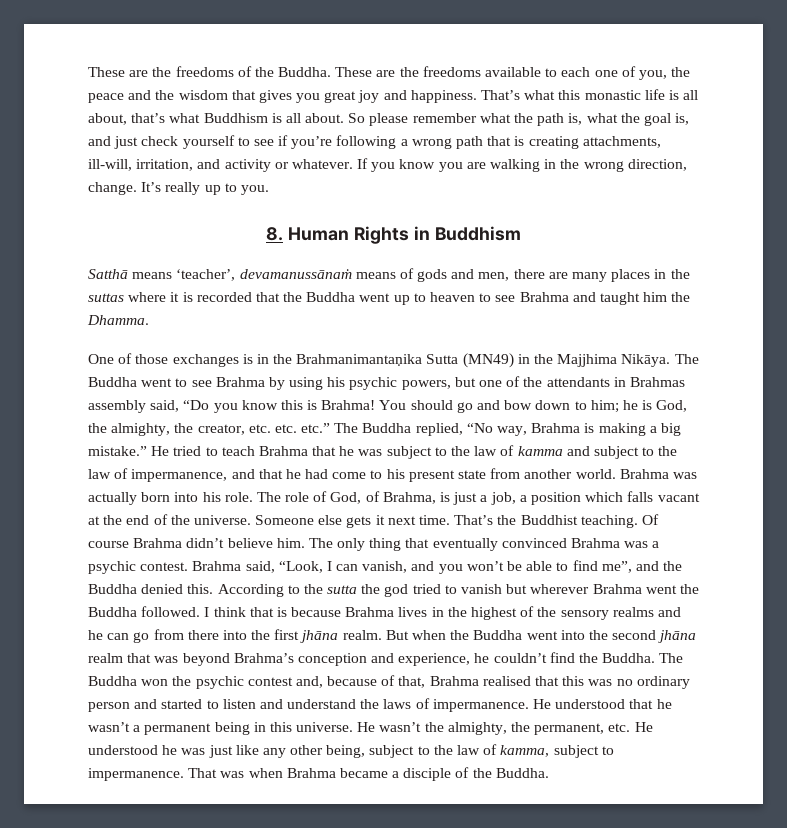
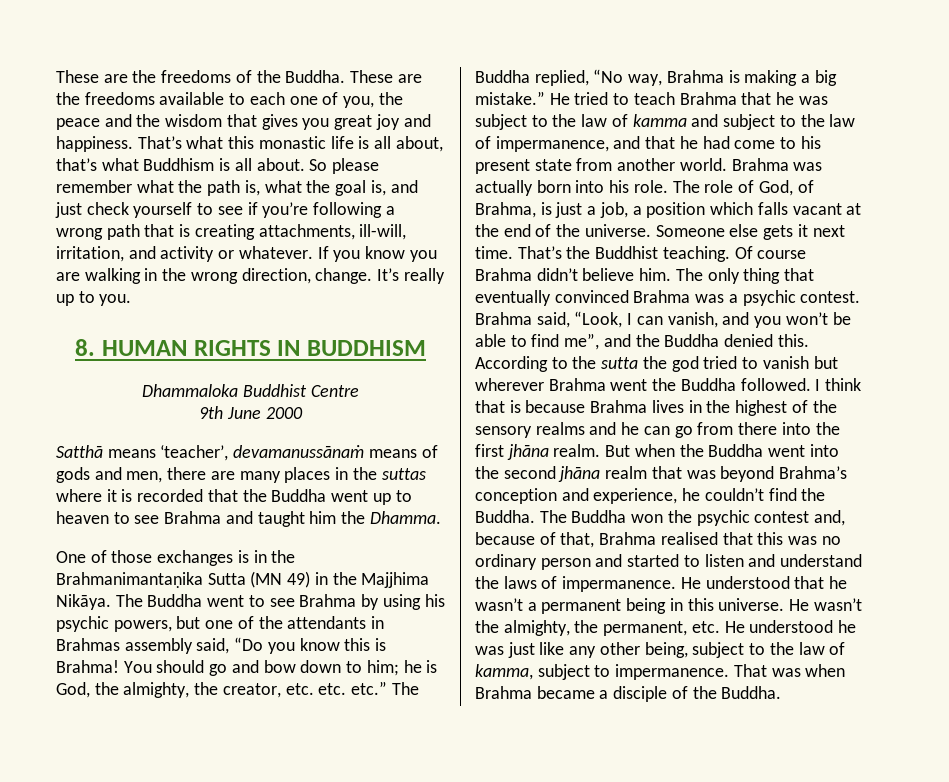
- 8. Human Rights in Buddhism
+ 8. HUMAN RIGHTS IN BUDDHISM
+ Dhammaloka Buddhist Centre
+ 9th June 2000
- One of those exchanges is in the Brahmanimantaṇika Sutta (MN49) in the Majjhima Nikāya.
+ One of those exchanges is in the Brahmanimantaṇika Sutta (MN 49) in the Majjhima Nikāya.

